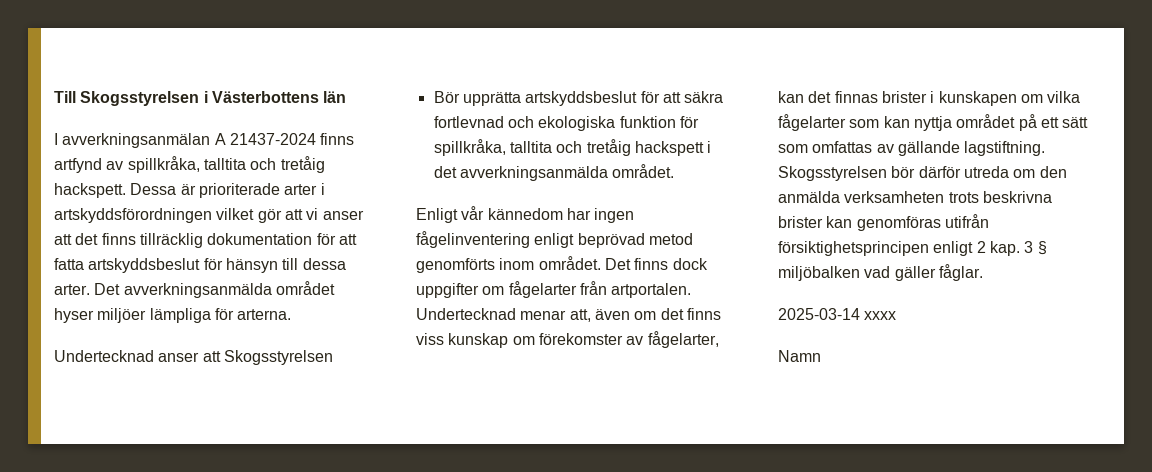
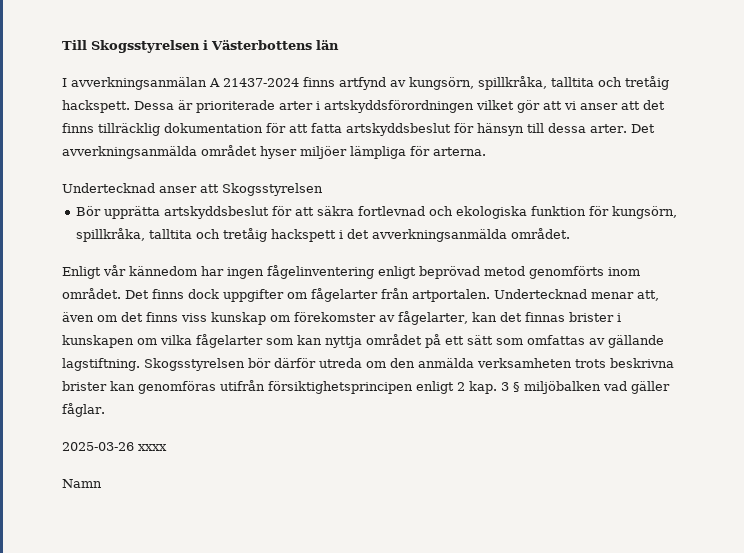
- I avverkningsanmälan A 21437-2024 finns artfynd av spillkråka, talltita och tretåig hackspett.
+ I avverkningsanmälan A 21437-2024 finns artfynd av kungsörn, spillkråka, talltita och tretåig hackspett.
- Bör upprätta artskyddsbeslut för att säkra fortlevnad och ekologiska funktion för spillkråka, talltita och tretåig hackspett i det avverkningsanmälda området.
+ Bör upprätta artskyddsbeslut för att säkra fortlevnad och ekologiska funktion för kungsörn, spillkråka, talltita och tretåig hackspett i det avverkningsanmälda området.
- 2025-03-14 xxxx
+ 2025-03-26 xxxx

